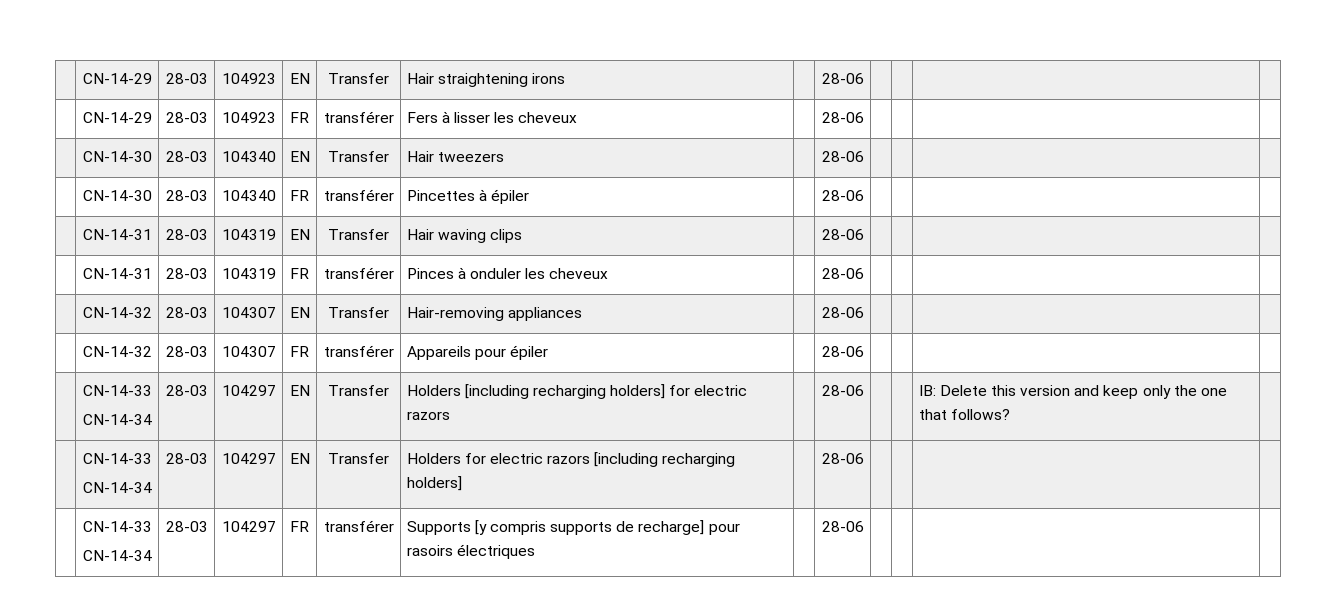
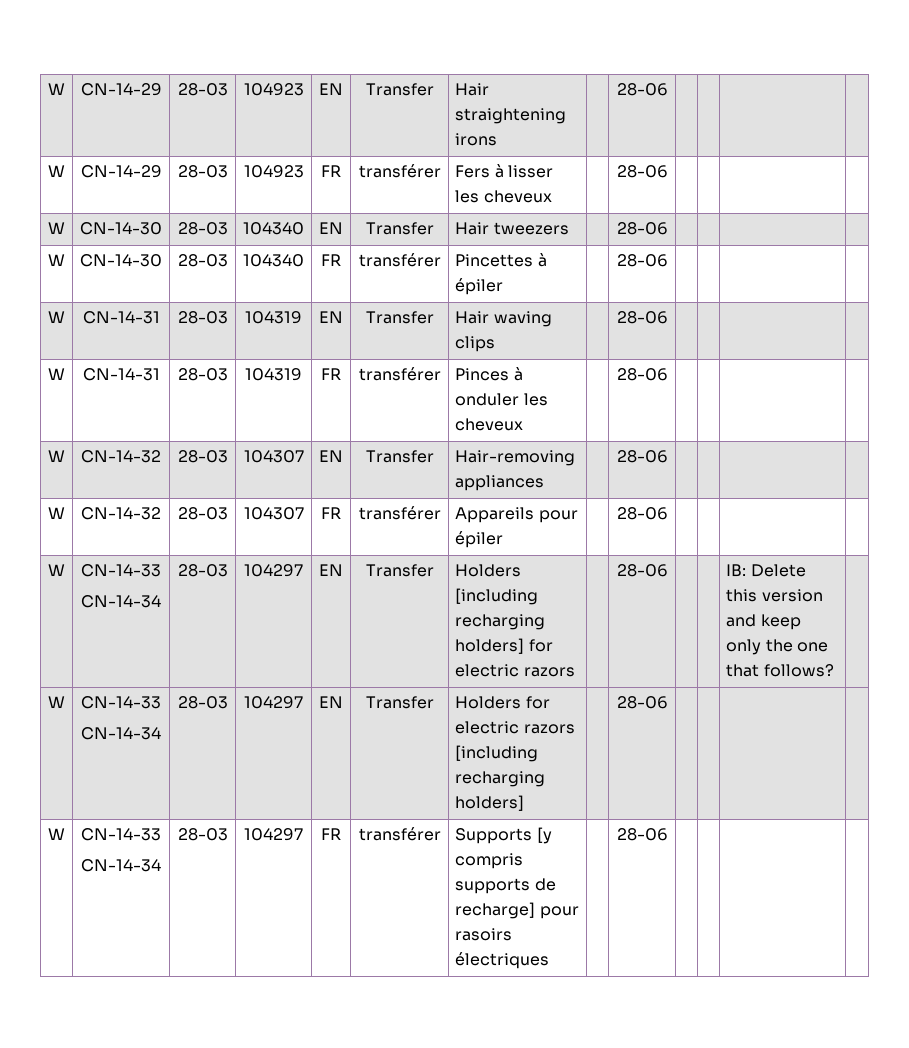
- | CN-14-29 | 28-03 | 104923 | EN | Transfer | Hair straightening irons | | 28-06 | | | |
+ W | CN-14-29 | 28-03 | 104923 | EN | Transfer | Hair straightening irons | | 28-06 | | | |
- | CN-14-29 | 28-03 | 104923 | FR | transférer | Fers à lisser les cheveux | | 28-06 | | | |
+ W | CN-14-29 | 28-03 | 104923 | FR | transférer | Fers à lisser les cheveux | | 28-06 | | | |
- | CN-14-30 | 28-03 | 104340 | EN | Transfer | Hair tweezers | | 28-06 | | | |
+ W | CN-14-30 | 28-03 | 104340 | EN | Transfer | Hair tweezers | | 28-06 | | | |
- | CN-14-30 | 28-03 | 104340 | FR | transférer | Pincettes à épiler | | 28-06 | | | |
+ W | CN-14-30 | 28-03 | 104340 | FR | transférer | Pincettes à épiler | | 28-06 | | | |
- | CN-14-31 | 28-03 | 104319 | EN | Transfer | Hair waving clips | | 28-06 | | | |
+ W | CN-14-31 | 28-03 | 104319 | EN | Transfer | Hair waving clips | | 28-06 | | | |
- | CN-14-31 | 28-03 | 104319 | FR | transférer | Pinces à onduler les cheveux | | 28-06 | | | |
+ W | CN-14-31 | 28-03 | 104319 | FR | transférer | Pinces à onduler les cheveux | | 28-06 | | | |
- | CN-14-32 | 28-03 | 104307 | EN | Transfer | Hair-removing appliances | | 28-06 | | | |
+ W | CN-14-32 | 28-03 | 104307 | EN | Transfer | Hair-removing appliances | | 28-06 | | | |
- | CN-14-32 | 28-03 | 104307 | FR | transférer | Appareils pour épiler | | 28-06 | | | |
- | CN-14-33
+ W | CN-14-32 | 28-03 | 104307 | FR | transférer | Appareils pour épiler | | 28-06 | | | |
+ W | CN-14-33
  CN-14-34 | 28-03 | 104297 | EN | Transfer | Holders [including recharging holders] for electric razors | | 28-06 | | | IB: Delete this version and keep only the one that follows? |
- | CN-14-33
+ W | CN-14-33
  CN-14-34 | 28-03 | 104297 | EN | Transfer | Holders for electric razors [including recharging holders] | | 28-06 | | | |
- | CN-14-33
+ W | CN-14-33

